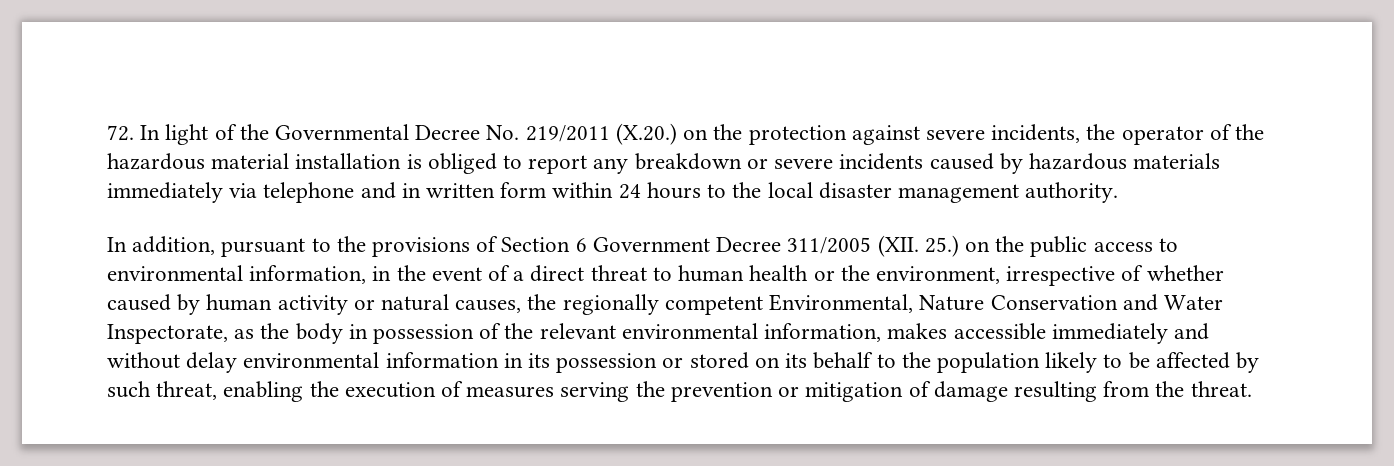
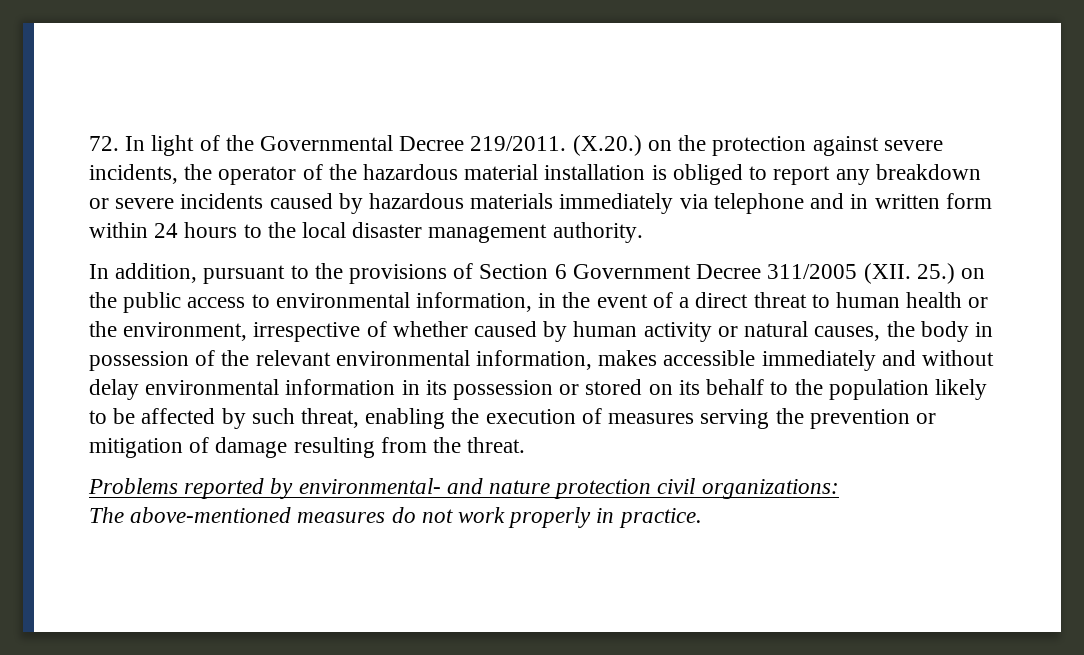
- 72. In light of the Governmental Decree No. 219/2011 (X.20.) on the protection against severe incidents, the operator of the hazardous material installation is obliged to report any breakdown or severe incidents caused by hazardous materials immediately via telephone and in written form within 24 hours to the local disaster management authority.
+ 72. In light of the Governmental Decree 219/2011. (X.20.) on the protection against severe incidents, the operator of the hazardous material installation is obliged to report any breakdown or severe incidents caused by hazardous materials immediately via telephone and in written form within 24 hours to the local disaster management authority.
- In addition, pursuant to the provisions of Section 6 Government Decree 311/2005 (XII. 25.) on the public access to environmental information, in the event of a direct threat to human health or the environment, irrespective of whether caused by human activity or natural causes, the regionally competent Environmental, Nature Conservation and Water Inspectorate, as the body in possession of the relevant environmental information, makes accessible immediately and without delay environmental information in its possession or stored on its behalf to the population likely to be affected by such threat, enabling the execution of measures serving the prevention or mitigation of damage resulting from the threat.
+ In addition, pursuant to the provisions of Section 6 Government Decree 311/2005 (XII. 25.) on the public access to environmental information, in the event of a direct threat to human health or the environment, irrespective of whether caused by human activity or natural causes, the body in possession of the relevant environmental information, makes accessible immediately and without delay environmental information in its possession or stored on its behalf to the population likely to be affected by such threat, enabling the execution of measures serving the prevention or mitigation of damage resulting from the threat.
+ Problems reported by environmental- and nature protection civil organizations:
+ The above-mentioned measures do not work properly in practice.

